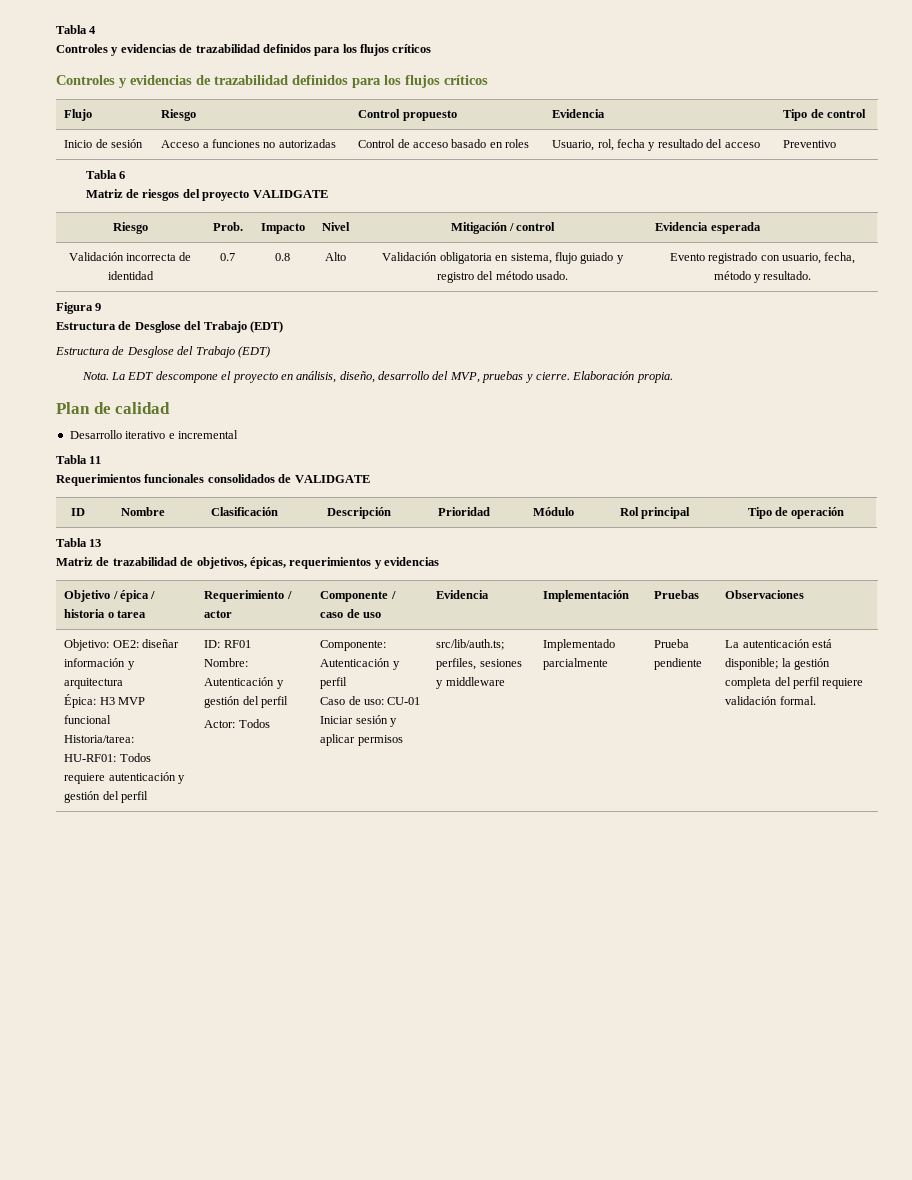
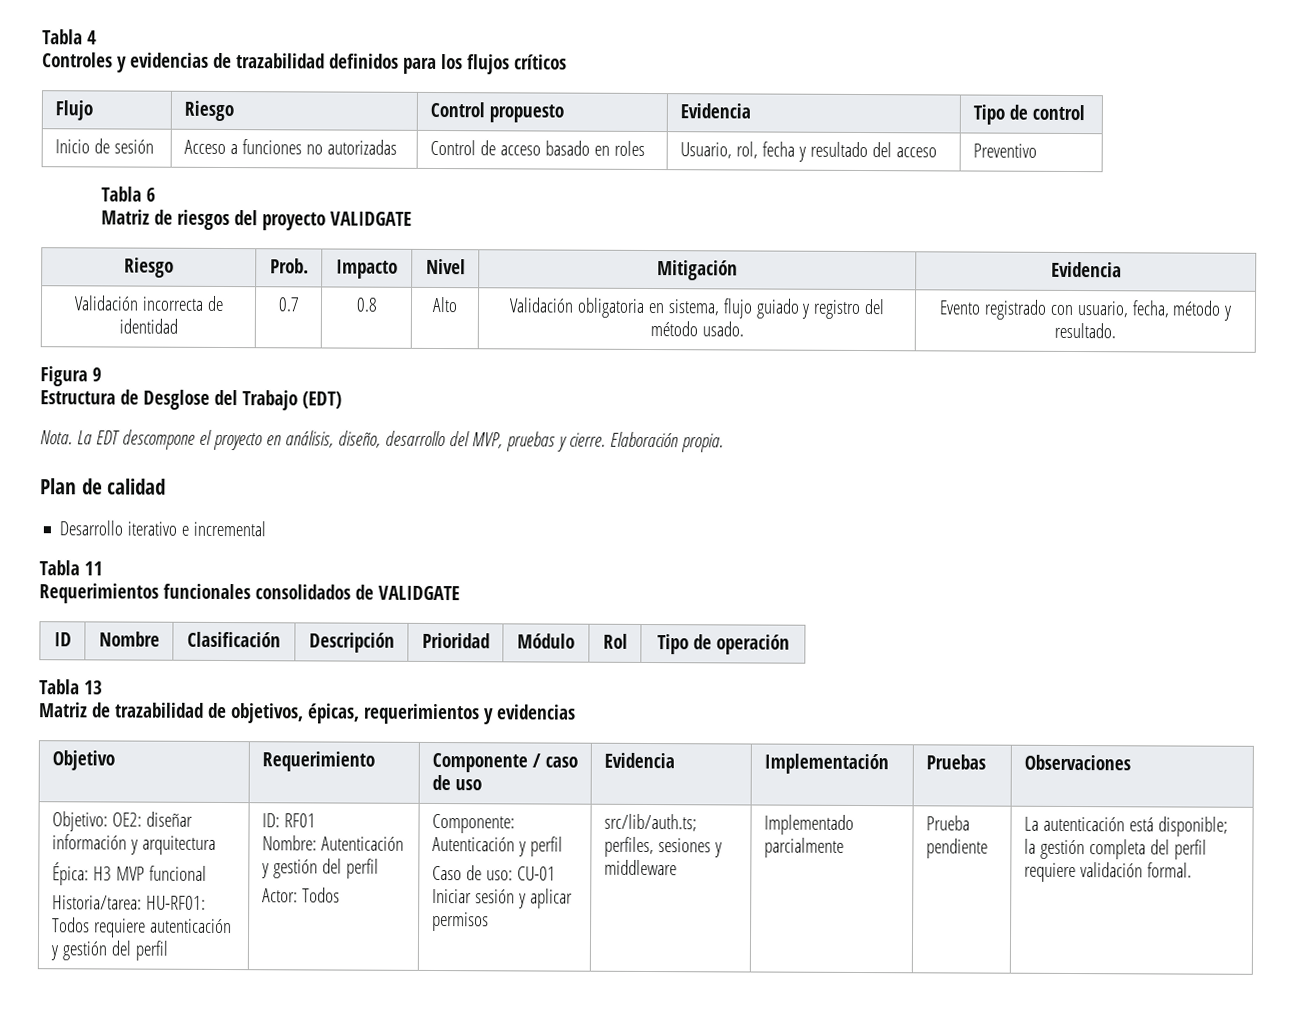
  Tabla 4
- Controles y evidencias de trazabilidad definidos para los flujos críticos
- Riesgo | Prob. | Impacto | Nivel | Mitigación / control | Evidencia esperada
+ Riesgo | Prob. | Impacto | Nivel | Mitigación | Evidencia
  Figura 9
- Estructura de Desglose del Trabajo (EDT)
- ID | Nombre | Clasificación | Descripción | Prioridad | Módulo | Rol principal | Tipo de operación
+ ID | Nombre | Clasificación | Descripción | Prioridad | Módulo | Rol | Tipo de operación
- Objetivo / épica / historia o tarea | Requerimiento / actor | Componente / caso de uso | Evidencia | Implementación | Pruebas | Observaciones
+ Objetivo | Requerimiento | Componente / caso de uso | Evidencia | Implementación | Pruebas | Observaciones

